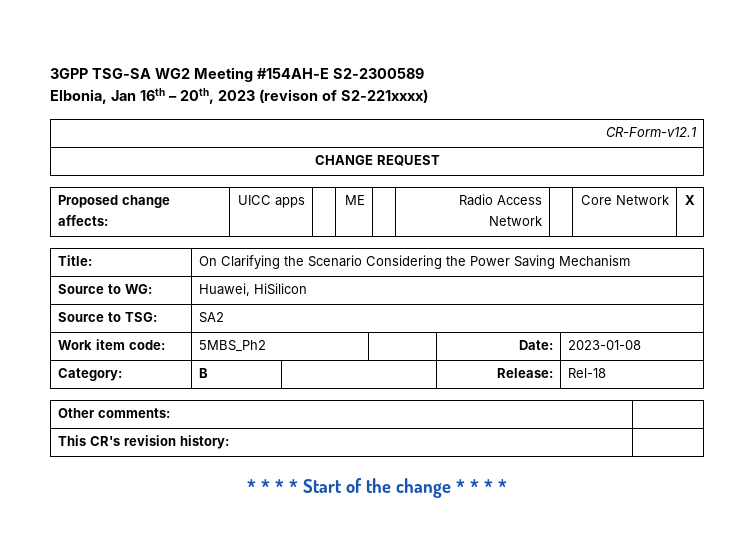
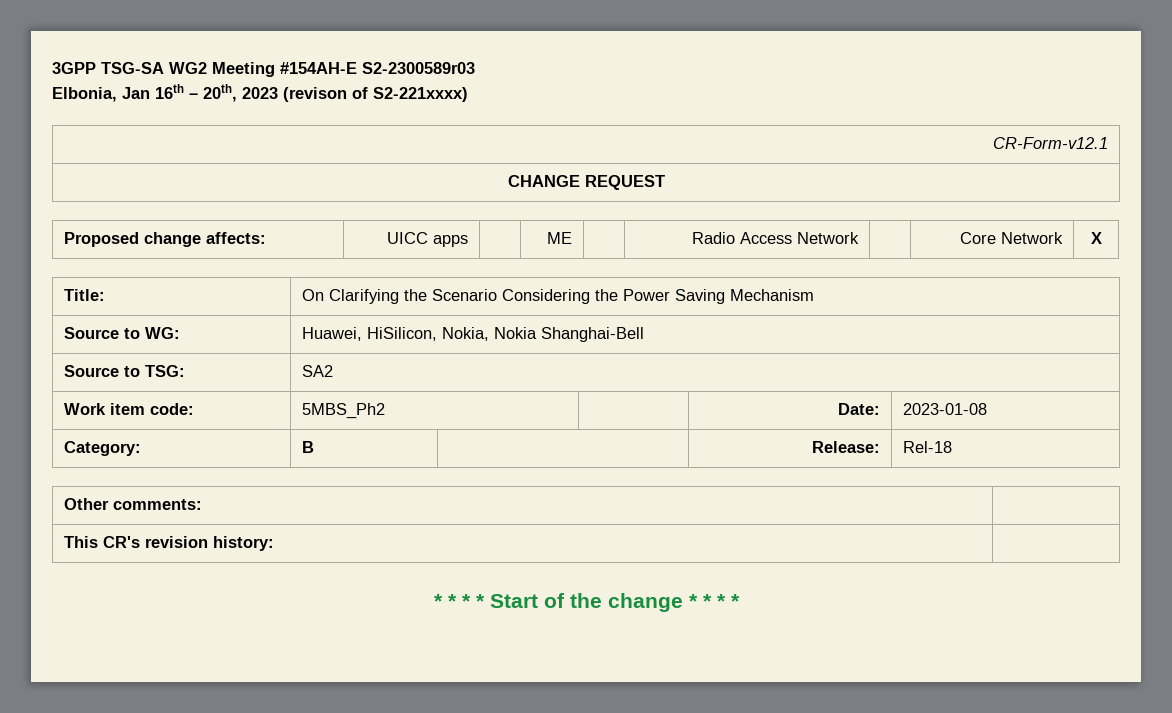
- 3GPP TSG-SA WG2 Meeting #154AH-E S2-2300589
+ 3GPP TSG-SA WG2 Meeting #154AH-E S2-2300589r03
- Source to WG: | Huawei, HiSilicon
+ Source to WG: | Huawei, HiSilicon, Nokia, Nokia Shanghai-Bell

